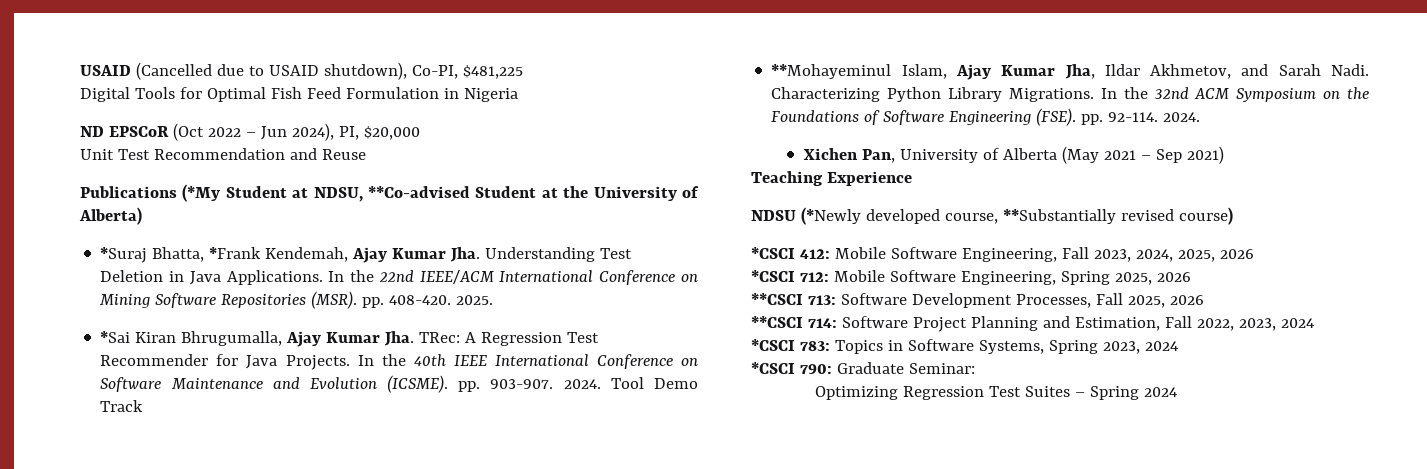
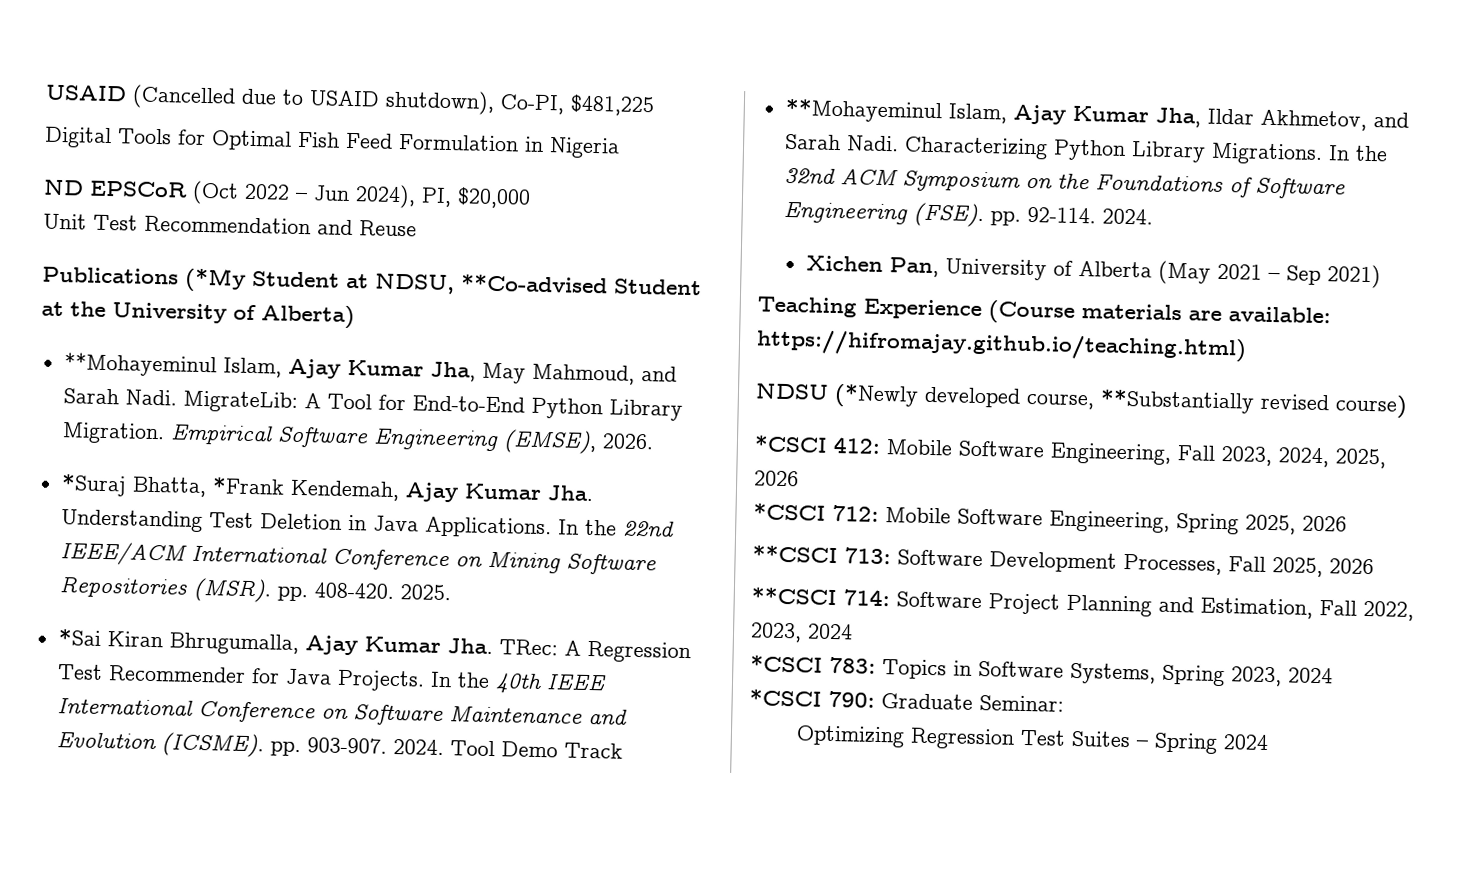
+ **Mohayeminul Islam, Ajay Kumar Jha, May Mahmoud, and Sarah Nadi. MigrateLib: A Tool for End-to-End Python Library Migration. Empirical Software Engineering (EMSE), 2026.
- Teaching Experience
+ Teaching Experience (Course materials are available: https://hifromajay.github.io/teaching.html)

